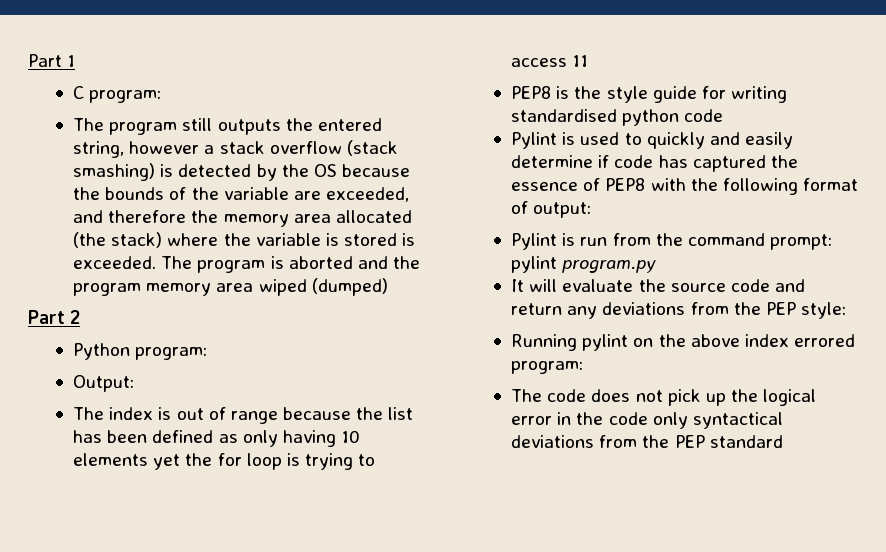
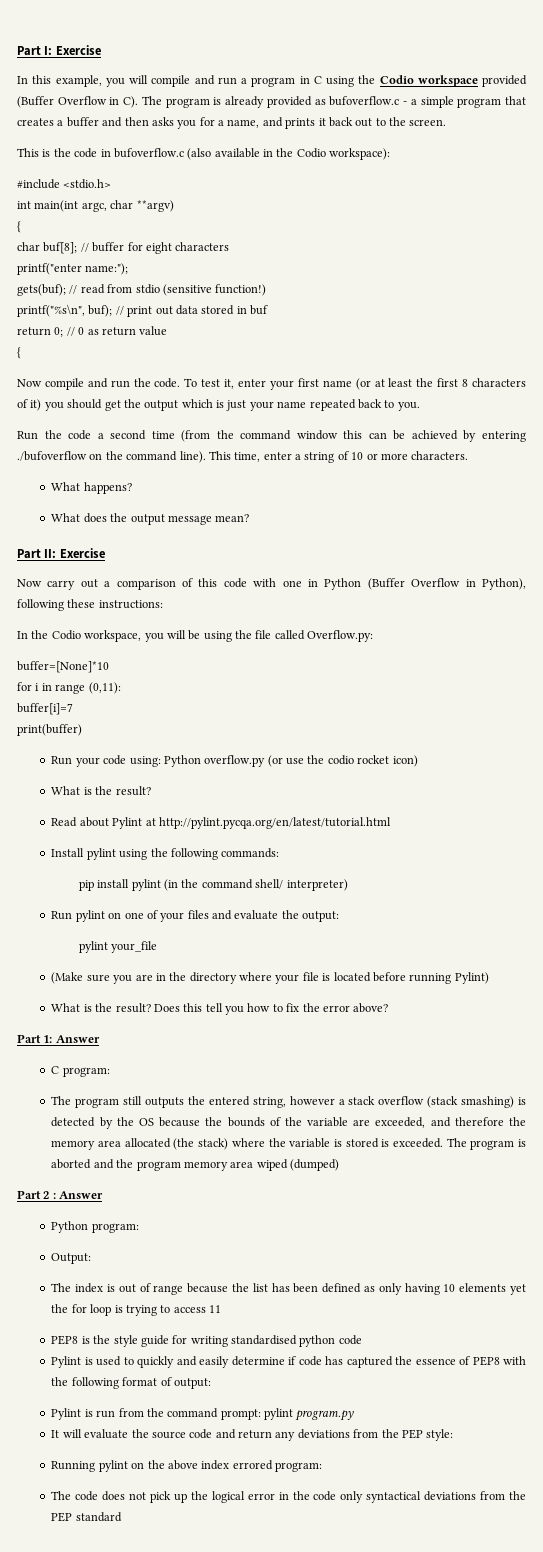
- Part 1
+ Part I: Exercise
+ In this example, you will compile and run a program in C using the Codio workspace provided (Buffer Overflow in C). The program is already provided as bufoverflow.c - a simple program that creates a buffer and then asks you for a name, and prints it back out to the screen.
+ This is the code in bufoverflow.c (also available in the Codio workspace):
+ #include <stdio.h>
+ int main(int argc, char **argv)
+ {
+ char buf[8]; // buffer for eight characters
+ printf("enter name:");
+ gets(buf); // read from stdio (sensitive function!)
+ printf("%s\n", buf); // print out data stored in buf
+ return 0; // 0 as return value
+ {
+ Now compile and run the code. To test it, enter your first name (or at least the first 8 characters of it) you should get the output which is just your name repeated back to you.
+ Run the code a second time (from the command window this can be achieved by entering ./bufoverflow on the command line). This time, enter a string of 10 or more characters.
+ What happens?
+ What does the output message mean?
+ Part II: Exercise
+ Now carry out a comparison of this code with one in Python (Buffer Overflow in Python), following these instructions:
+ In the Codio workspace, you will be using the file called Overflow.py:
+ buffer=[None]*10
+ for i in range (0,11):
+ buffer[i]=7
+ print(buffer)
+ Run your code using: Python overflow.py (or use the codio rocket icon)
+ What is the result?
+ Read about Pylint at http://pylint.pycqa.org/en/latest/tutorial.html
+ Install pylint using the following commands:
+ pip install pylint (in the command shell/ interpreter)
+ Run pylint on one of your files and evaluate the output:
+ pylint your_file
+ (Make sure you are in the directory where your file is located before running Pylint)
+ What is the result? Does this tell you how to fix the error above?
+ Part 1: Answer
- Part 2
+ Part 2 : Answer

